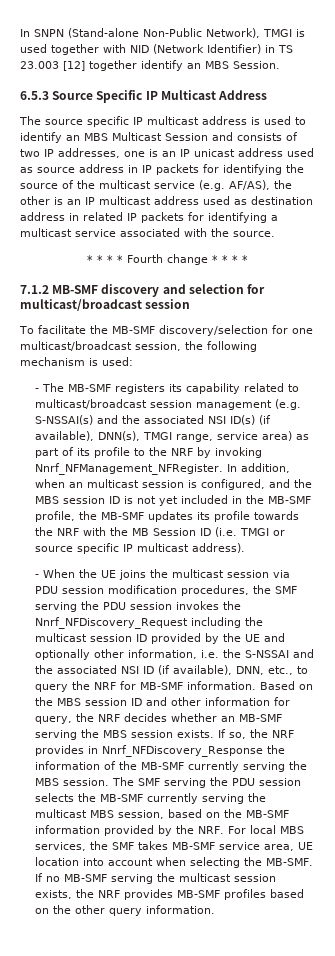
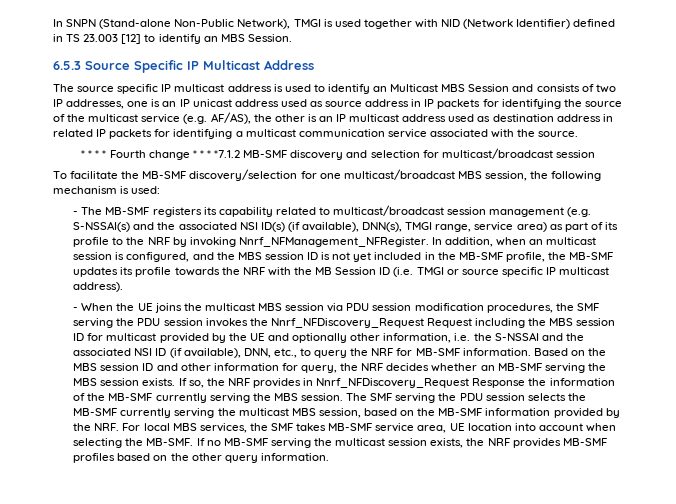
- In SNPN (Stand-alone Non-Public Network), TMGI is used together with NID (Network Identifier) in TS 23.003 [12] together identify an MBS Session.
+ In SNPN (Stand-alone Non-Public Network), TMGI is used together with NID (Network Identifier) defined in TS 23.003 [12] to identify an MBS Session.
- The source specific IP multicast address is used to identify an MBS Multicast Session and consists of two IP addresses, one is an IP unicast address used as source address in IP packets for identifying the source of the multicast service (e.g. AF/AS), the other is an IP multicast address used as destination address in related IP packets for identifying a multicast service associated with the source.
+ The source specific IP multicast address is used to identify an Multicast MBS Session and consists of two IP addresses, one is an IP unicast address used as source address in IP packets for identifying the source of the multicast service (e.g. AF/AS), the other is an IP multicast address used as destination address in related IP packets for identifying a multicast communication service associated with the source.
- * * * * Fourth change * * * *
- 7.1.2 MB-SMF discovery and selection for multicast/broadcast session
+ * * * * Fourth change * * * *7.1.2 MB-SMF discovery and selection for multicast/broadcast session
- To facilitate the MB-SMF discovery/selection for one multicast/broadcast session, the following mechanism is used:
+ To facilitate the MB-SMF discovery/selection for one multicast/broadcast MBS session, the following mechanism is used:
- - When the UE joins the multicast session via PDU session modification procedures, the SMF serving the PDU session invokes the Nnrf_NFDiscovery_Request including the multicast session ID provided by the UE and optionally other information, i.e. the S-NSSAI and the associated NSI ID (if available), DNN, etc., to query the NRF for MB-SMF information.
+ - When the UE joins the multicast MBS session via PDU session modification procedures, the SMF serving the PDU session invokes the Nnrf_NFDiscovery_Request Request including the MBS session ID for multicast provided by the UE and optionally other information, i.e. the S-NSSAI and the associated NSI ID (if available), DNN, etc., to query the NRF for MB-SMF information.
- If so, the NRF provides in Nnrf_NFDiscovery_Response the information of the MB-SMF currently serving the MBS session.
+ If so, the NRF provides in Nnrf_NFDiscovery_Request Response the information of the MB-SMF currently serving the MBS session.

